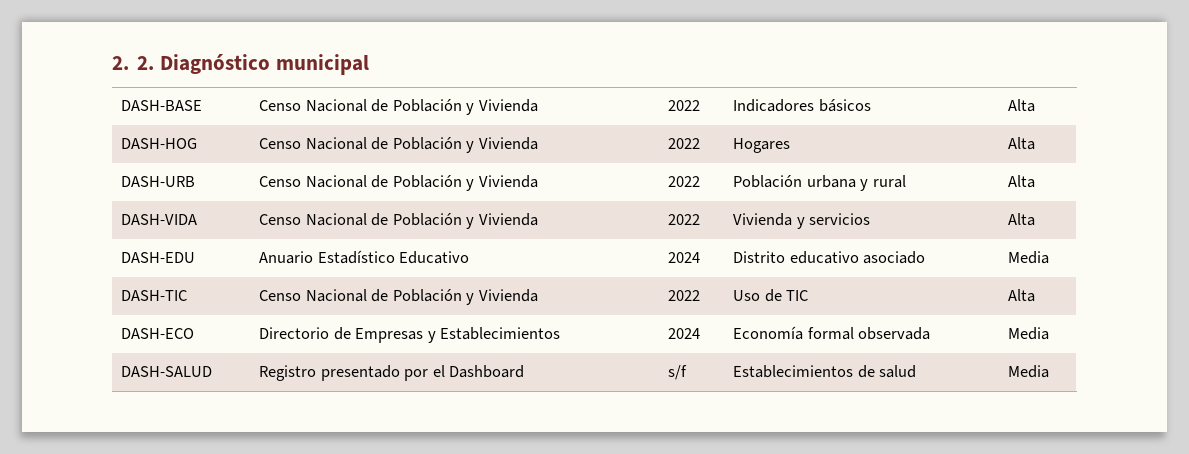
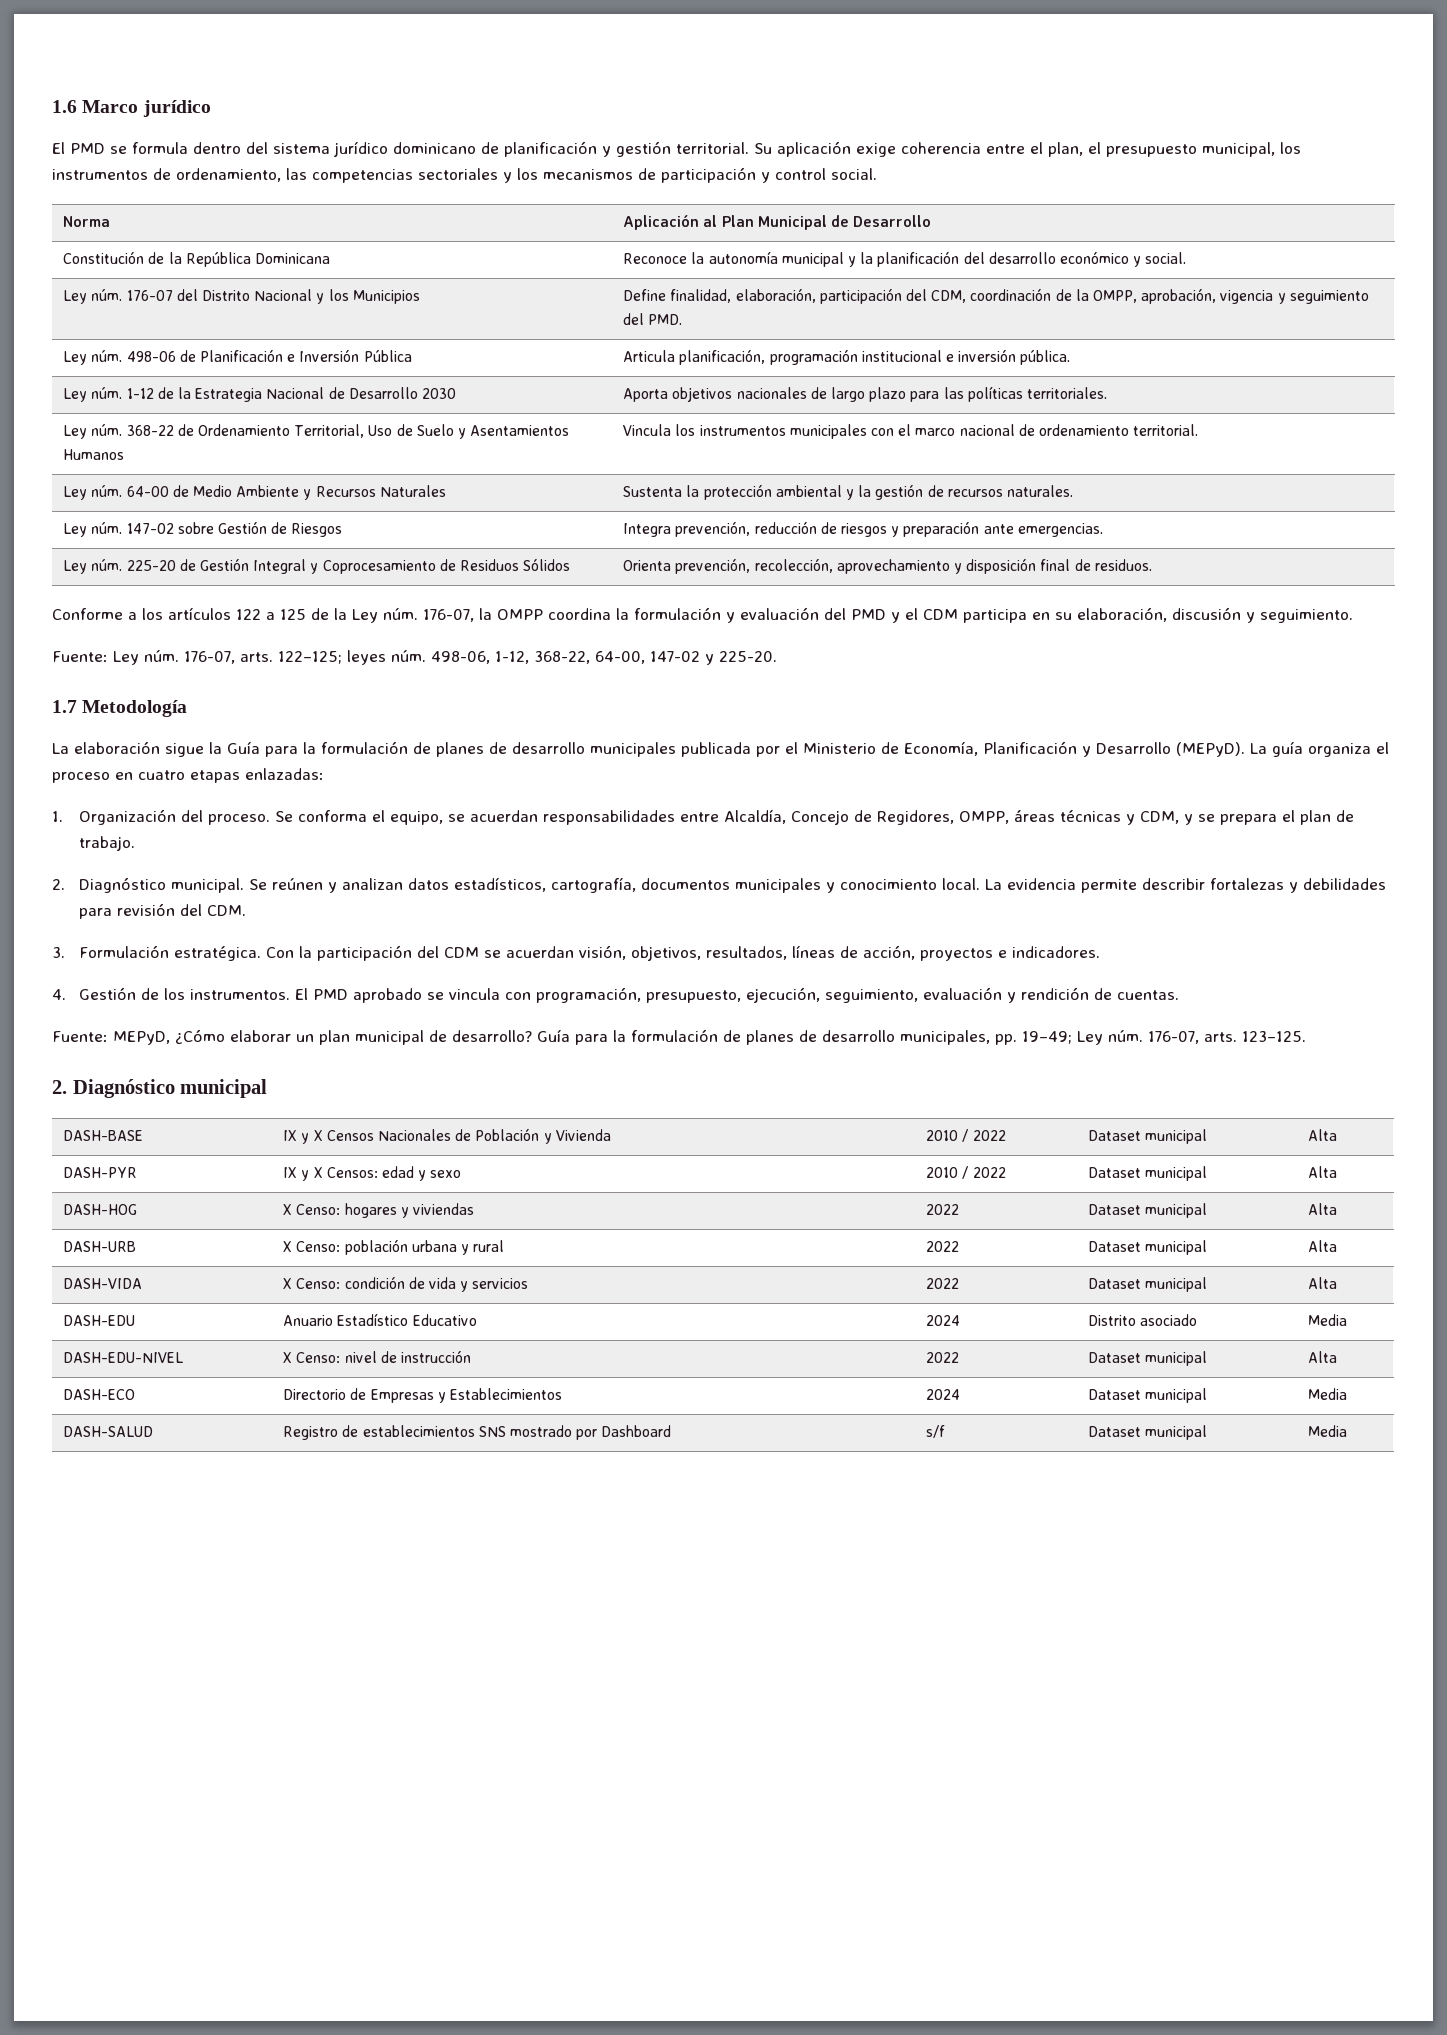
- 2. 2. Diagnóstico municipal
+ 1.6 Marco jurídico
+ El PMD se formula dentro del sistema jurídico dominicano de planificación y gestión territorial. Su aplicación exige coherencia entre el plan, el presupuesto municipal, los instrumentos de ordenamiento, las competencias sectoriales y los mecanismos de participación y control social.
+ Norma | Aplicación al Plan Municipal de Desarrollo
+ Constitución de la República Dominicana | Reconoce la autonomía municipal y la planificación del desarrollo económico y social.
+ Ley núm. 176-07 del Distrito Nacional y los Municipios | Define finalidad, elaboración, participación del CDM, coordinación de la OMPP, aprobación, vigencia y seguimiento del PMD.
+ Ley núm. 498-06 de Planificación e Inversión Pública | Articula planificación, programación institucional e inversión pública.
+ Ley núm. 1-12 de la Estrategia Nacional de Desarrollo 2030 | Aporta objetivos nacionales de largo plazo para las políticas territoriales.
+ Ley núm. 368-22 de Ordenamiento Territorial, Uso de Suelo y Asentamientos Humanos | Vincula los instrumentos municipales con el marco nacional de ordenamiento territorial.
+ Ley núm. 64-00 de Medio Ambiente y Recursos Naturales | Sustenta la protección ambiental y la gestión de recursos naturales.
+ Ley núm. 147-02 sobre Gestión de Riesgos | Integra prevención, reducción de riesgos y preparación ante emergencias.
+ Ley núm. 225-20 de Gestión Integral y Coprocesamiento de Residuos Sólidos | Orienta prevención, recolección, aprovechamiento y disposición final de residuos.
+ Conforme a los artículos 122 a 125 de la Ley núm. 176-07, la OMPP coordina la formulación y evaluación del PMD y el CDM participa en su elaboración, discusión y seguimiento.
+ Fuente: Ley núm. 176-07, arts. 122–125; leyes núm. 498-06, 1-12, 368-22, 64-00, 147-02 y 225-20.
+ 1.7 Metodología
+ La elaboración sigue la Guía para la formulación de planes de desarrollo municipales publicada por el Ministerio de Economía, Planificación y Desarrollo (MEPyD). La guía organiza el proceso en cuatro etapas enlazadas:
+ 1. Organización del proceso. Se conforma el equipo, se acuerdan responsabilidades entre Alcaldía, Concejo de Regidores, OMPP, áreas técnicas y CDM, y se prepara el plan de trabajo.
+ 2. Diagnóstico municipal. Se reúnen y analizan datos estadísticos, cartografía, documentos municipales y conocimiento local. La evidencia permite describir fortalezas y debilidades para revisión del CDM.
+ 3. Formulación estratégica. Con la participación del CDM se acuerdan visión, objetivos, resultados, líneas de acción, proyectos e indicadores.
+ 4. Gestión de los instrumentos. El PMD aprobado se vincula con programación, presupuesto, ejecución, seguimiento, evaluación y rendición de cuentas.
+ Fuente: MEPyD, ¿Cómo elaborar un plan municipal de desarrollo? Guía para la formulación de planes de desarrollo municipales, pp. 19–49; Ley núm. 176-07, arts. 123–125.
+ 2. Diagnóstico municipal
- DASH-BASE | Censo Nacional de Población y Vivienda | 2022 | Indicadores básicos | Alta
- DASH-HOG | Censo Nacional de Población y Vivienda | 2022 | Hogares | Alta
+ DASH-BASE | IX y X Censos Nacionales de Población y Vivienda | 2010 / 2022 | Dataset municipal | Alta
+ DASH-PYR | IX y X Censos: edad y sexo | 2010 / 2022 | Dataset municipal | Alta
+ DASH-HOG | X Censo: hogares y viviendas | 2022 | Dataset municipal | Alta
- DASH-URB | Censo Nacional de Población y Vivienda | 2022 | Población urbana y rural | Alta
- DASH-VIDA | Censo Nacional de Población y Vivienda | 2022 | Vivienda y servicios | Alta
+ DASH-URB | X Censo: población urbana y rural | 2022 | Dataset municipal | Alta
+ DASH-VIDA | X Censo: condición de vida y servicios | 2022 | Dataset municipal | Alta
- DASH-EDU | Anuario Estadístico Educativo | 2024 | Distrito educativo asociado | Media
+ DASH-EDU | Anuario Estadístico Educativo | 2024 | Distrito asociado | Media
- DASH-TIC | Censo Nacional de Población y Vivienda | 2022 | Uso de TIC | Alta
+ DASH-EDU-NIVEL | X Censo: nivel de instrucción | 2022 | Dataset municipal | Alta
- DASH-ECO | Directorio de Empresas y Establecimientos | 2024 | Economía formal observada | Media
+ DASH-ECO | Directorio de Empresas y Establecimientos | 2024 | Dataset municipal | Media
- DASH-SALUD | Registro presentado por el Dashboard | s/f | Establecimientos de salud | Media
+ DASH-SALUD | Registro de establecimientos SNS mostrado por Dashboard | s/f | Dataset municipal | Media

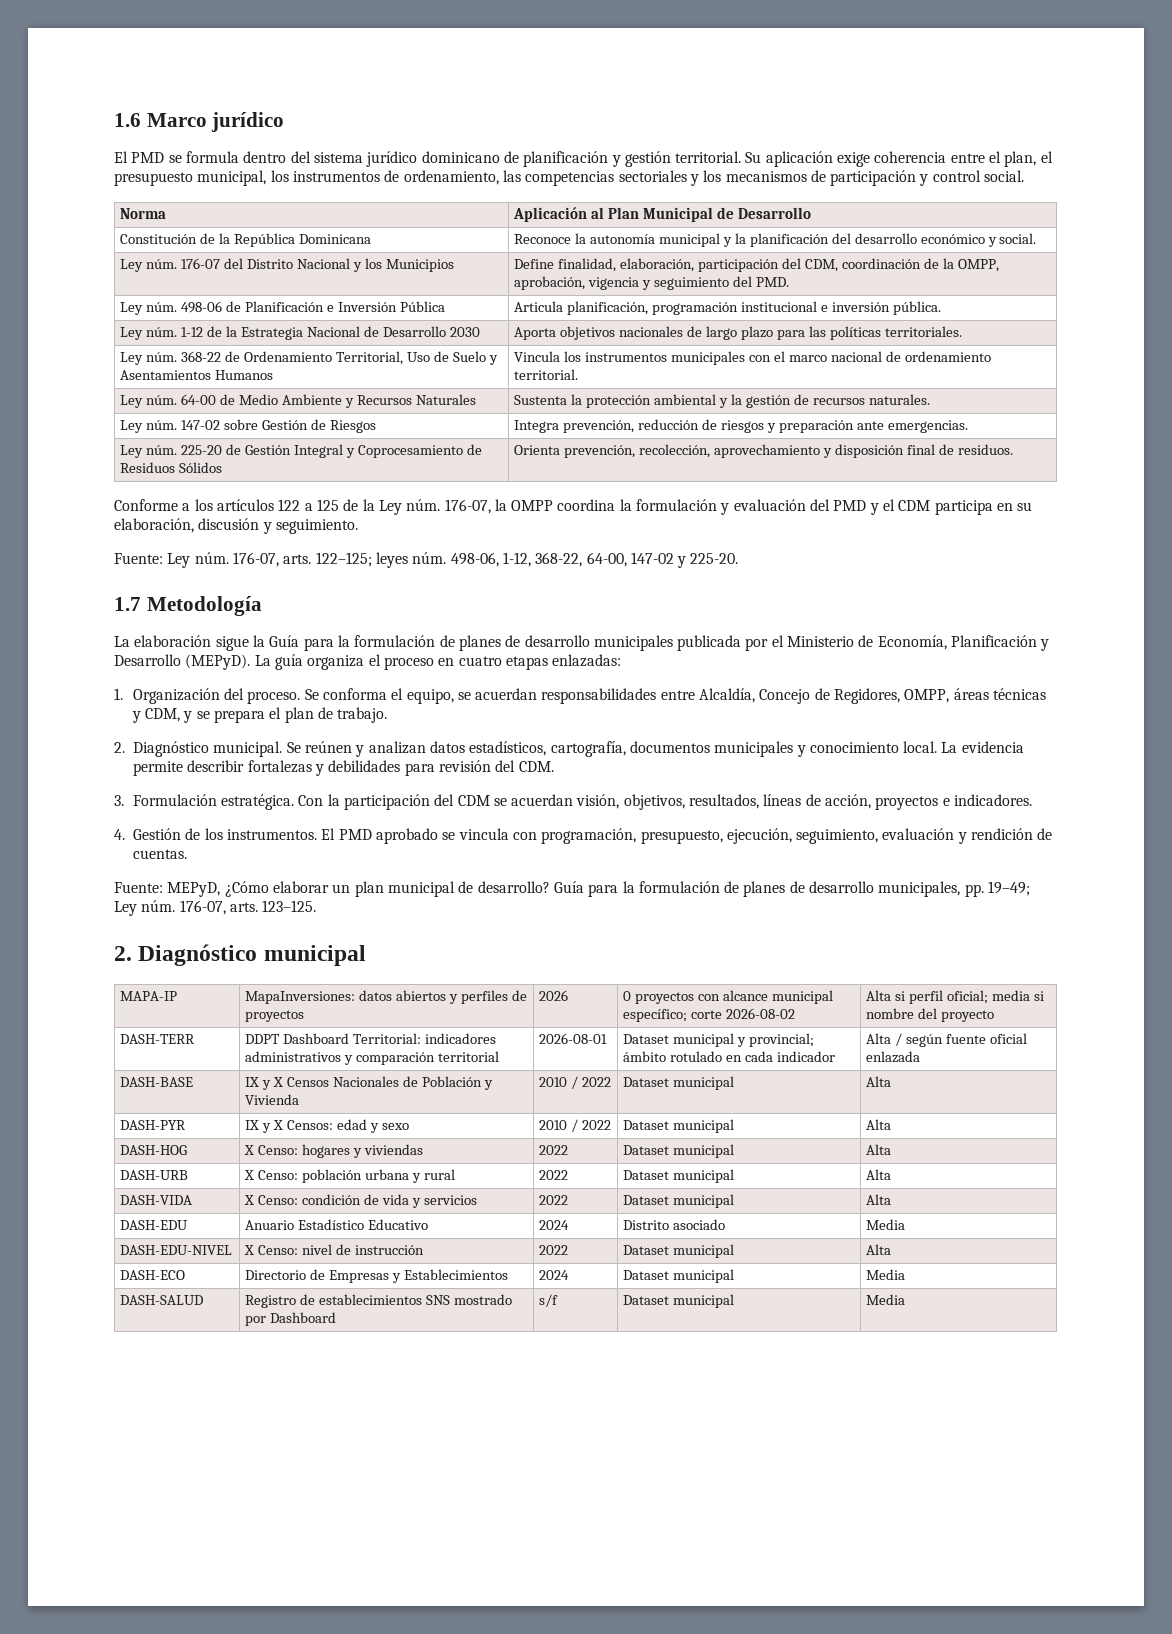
+ MAPA-IP | MapaInversiones: datos abiertos y perfiles de proyectos | 2026 | 0 proyectos con alcance municipal específico; corte 2026-08-02 | Alta si perfil oficial; media si nombre del proyecto
+ DASH-TERR | DDPT Dashboard Territorial: indicadores administrativos y comparación territorial | 2026-08-01 | Dataset municipal y provincial; ámbito rotulado en cada indicador | Alta / según fuente oficial enlazada

